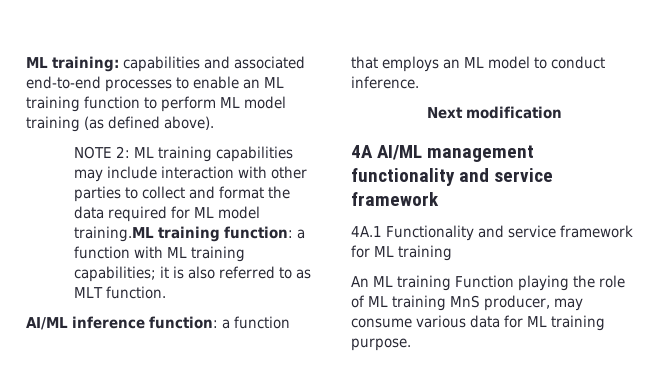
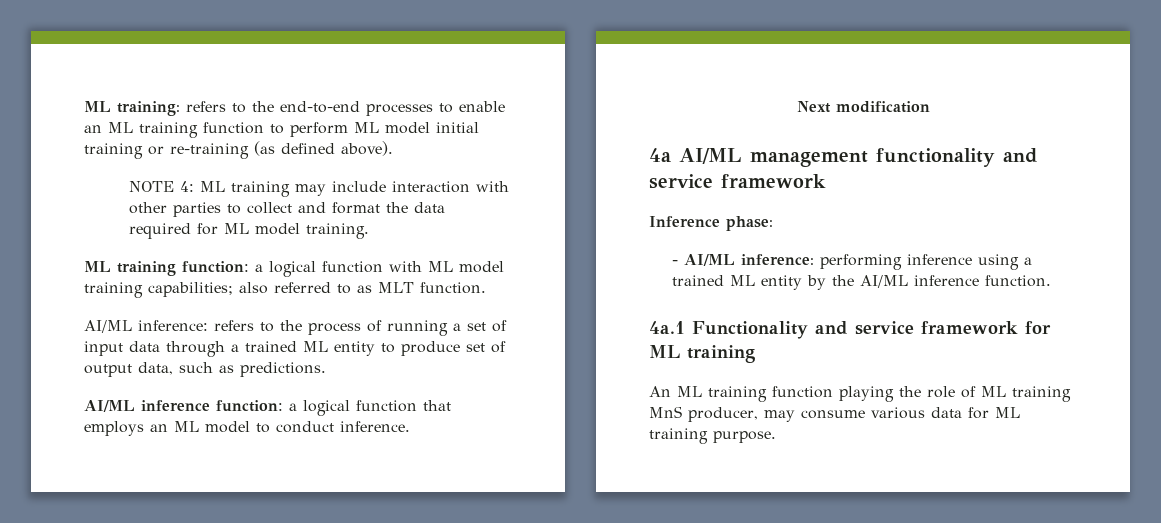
- ML training: capabilities and associated end-to-end processes to enable an ML training function to perform ML model training (as defined above).
+ ML training: refers to the end-to-end processes to enable an ML training function to perform ML model initial training or re-training (as defined above).
- NOTE 2: ML training capabilities may include interaction with other parties to collect and format the data required for ML model training.ML training function: a function with ML training capabilities; it is also referred to as MLT function.
+ NOTE 4: ML training may include interaction with other parties to collect and format the data required for ML model training.
+ ML training function: a logical function with ML model training capabilities; also referred to as MLT function.
+ AI/ML inference: refers to the process of running a set of input data through a trained ML entity to produce set of output data, such as predictions.
- AI/ML inference function: a function that employs an ML model to conduct inference.
+ AI/ML inference function: a logical function that employs an ML model to conduct inference.
- 4A AI/ML management functionality and service framework
+ 4a AI/ML management functionality and service framework
- 4A.1 Functionality and service framework for ML training
+ Inference phase:
+ - AI/ML inference: performing inference using a trained ML entity by the AI/ML inference function.
+ 4a.1 Functionality and service framework for ML training
- An ML training Function playing the role of ML training MnS producer, may consume various data for ML training purpose.
+ An ML training function playing the role of ML training MnS producer, may consume various data for ML training purpose.

